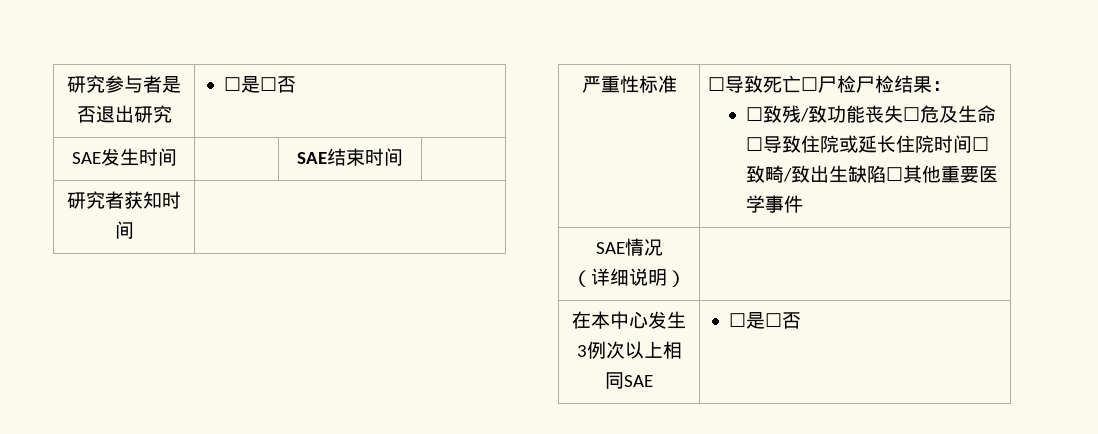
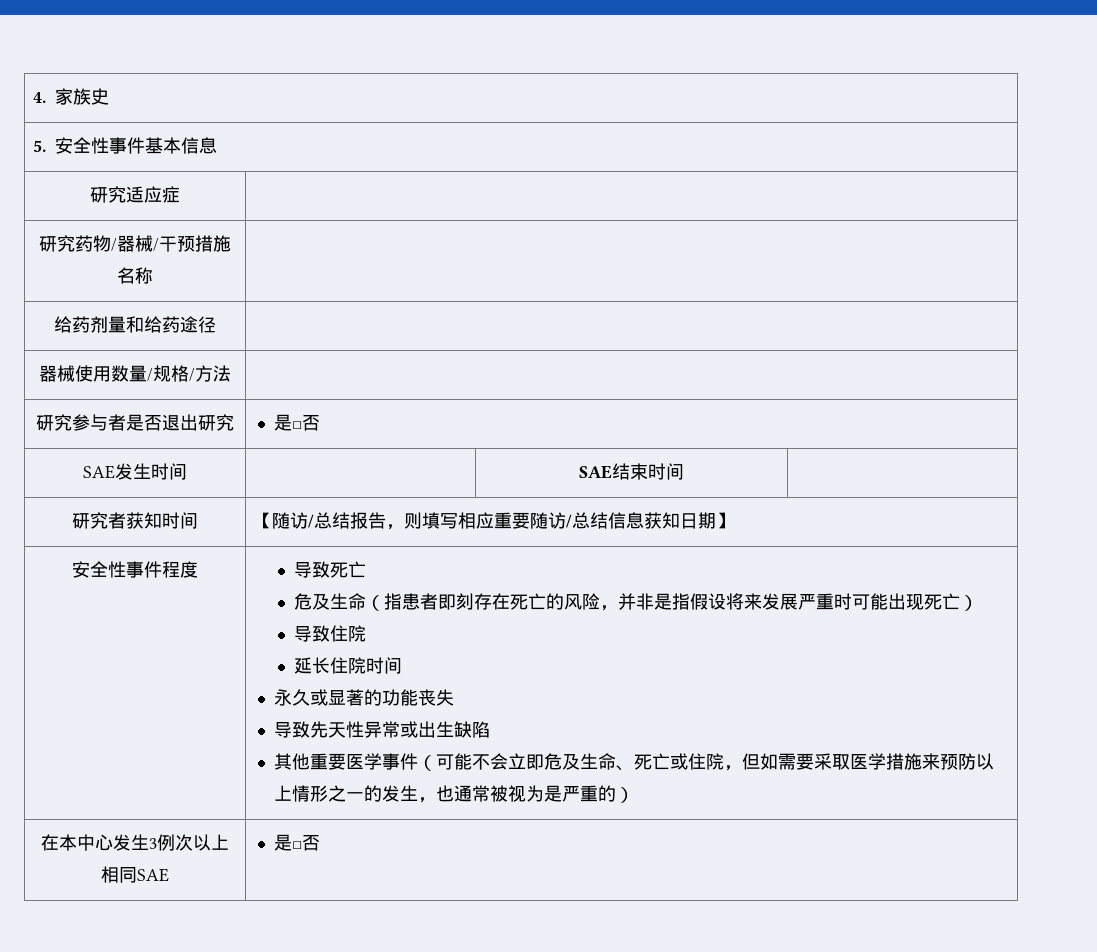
+ 4.家族史
+ 5.安全性事件基本信息
+ 研究适应症 |
+ 研究药物/器械/干预措施名称 |
+ 给药剂量和给药途径 |
+ 器械使用数量/规格/方法 |
- 研究参与者是否退出研究 | ☐是☐否
+ 研究参与者是否退出研究 | 是□否
- 研究者获知时间 |
- 严重性标准 | ☐导致死亡☐尸检尸检结果：
- ☐致残/致功能丧失☐危及生命☐导致住院或延长住院时间☐致畸/致出生缺陷☐其他重要医学事件
- SAE情况
- （详细说明） |
+ 研究者获知时间 | 【随访/总结报告，则填写相应重要随访/总结信息获知日期】
+ 安全性事件程度 | 导致死亡
+ 危及生命（指患者即刻存在死亡的风险，并非是指假设将来发展严重时可能出现死亡）
+ 导致住院
+ 延长住院时间
+ 永久或显著的功能丧失
+ 导致先天性异常或出生缺陷
+ 其他重要医学事件（可能不会立即危及生命、死亡或住院，但如需要采取医学措施来预防以上情形之一的发生，也通常被视为是严重的）
- 在本中心发生3例次以上相同SAE | ☐是☐否
+ 在本中心发生3例次以上相同SAE | 是□否

